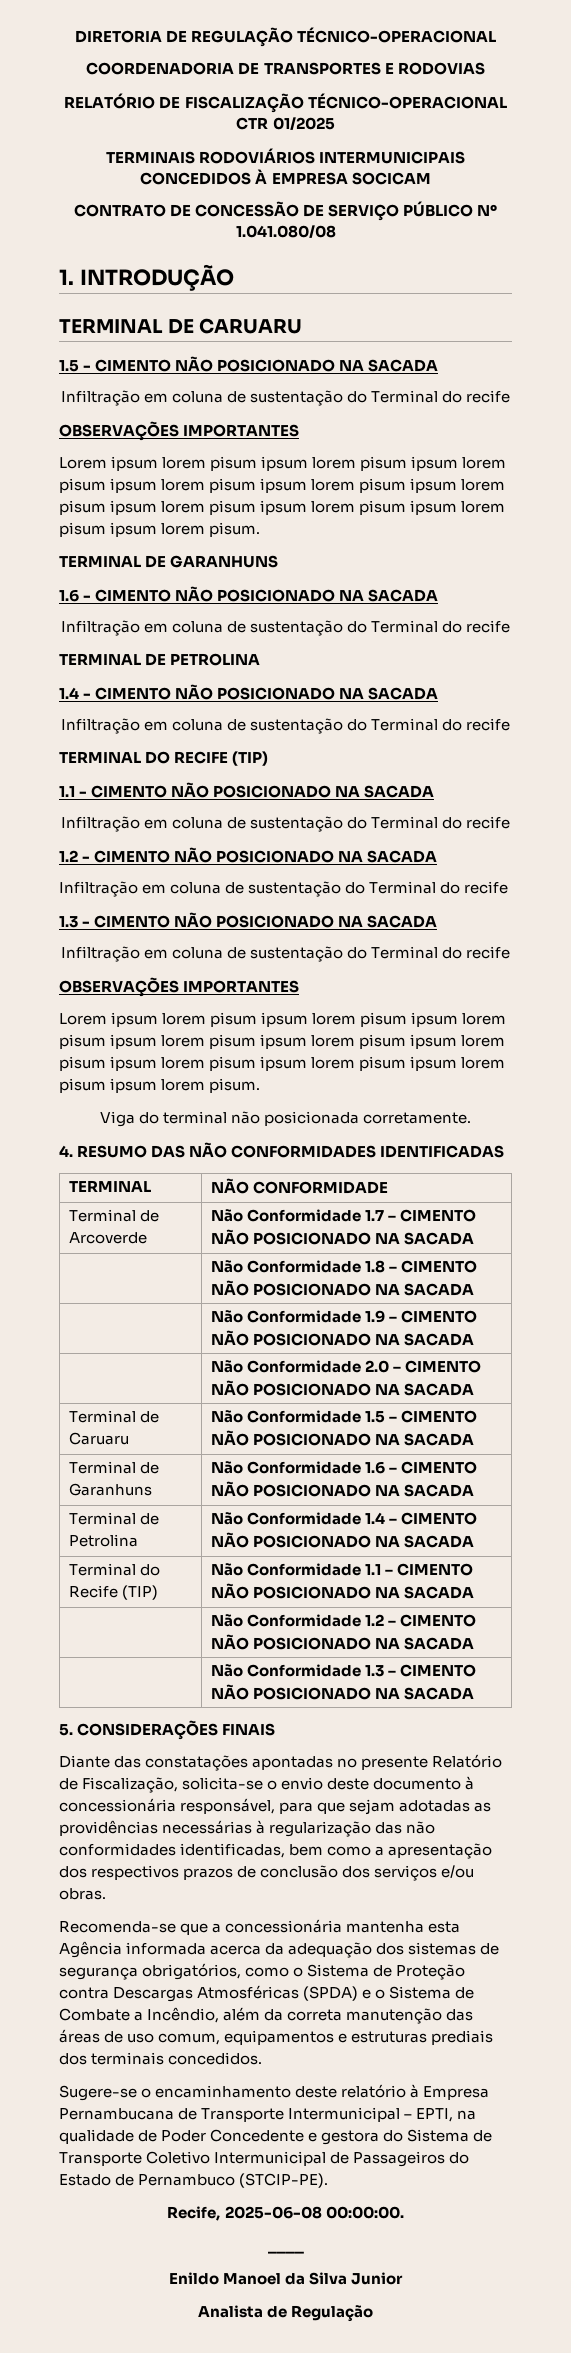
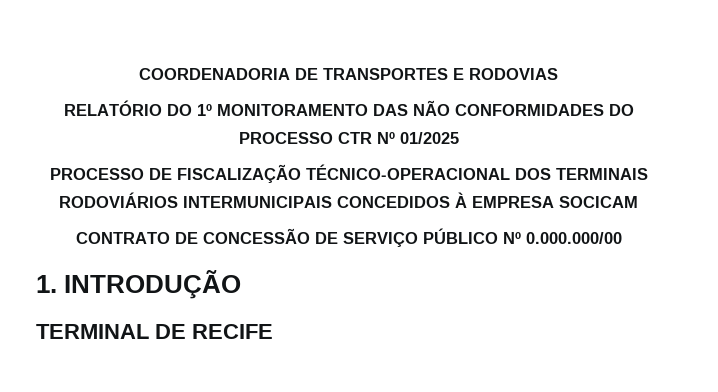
- DIRETORIA DE REGULAÇÃO TÉCNICO-OPERACIONAL
- RELATÓRIO DE FISCALIZAÇÃO TÉCNICO-OPERACIONAL CTR 01/2025
- TERMINAIS RODOVIÁRIOS INTERMUNICIPAIS CONCEDIDOS À EMPRESA SOCICAM
+ RELATÓRIO DO 1º MONITORAMENTO DAS NÃO CONFORMIDADES DO PROCESSO CTR Nº 01/2025
+ PROCESSO DE FISCALIZAÇÃO TÉCNICO-OPERACIONAL DOS TERMINAIS RODOVIÁRIOS INTERMUNICIPAIS CONCEDIDOS À EMPRESA SOCICAM
- CONTRATO DE CONCESSÃO DE SERVIÇO PÚBLICO Nº 1.041.080/08
+ CONTRATO DE CONCESSÃO DE SERVIÇO PÚBLICO Nº 0.000.000/00
- TERMINAL DE CARUARU
- 1.5 - CIMENTO NÃO POSICIONADO NA SACADA
- Infiltração em coluna de sustentação do Terminal do recife
- OBSERVAÇÕES IMPORTANTES
- Lorem ipsum lorem pisum ipsum lorem pisum ipsum lorem pisum ipsum lorem pisum ipsum lorem pisum ipsum lorem pisum ipsum lorem pisum ipsum lorem pisum ipsum lorem pisum ipsum lorem pisum.
- TERMINAL DE GARANHUNS
- 1.6 - CIMENTO NÃO POSICIONADO NA SACADA
- Infiltração em coluna de sustentação do Terminal do recife
- TERMINAL DE PETROLINA
- 1.4 - CIMENTO NÃO POSICIONADO NA SACADA
- Infiltração em coluna de sustentação do Terminal do recife
- TERMINAL DO RECIFE (TIP)
- 1.1 - CIMENTO NÃO POSICIONADO NA SACADA
- Infiltração em coluna de sustentação do Terminal do recife
- 1.2 - CIMENTO NÃO POSICIONADO NA SACADA
- Infiltração em coluna de sustentação do Terminal do recife
- 1.3 - CIMENTO NÃO POSICIONADO NA SACADA
- Infiltração em coluna de sustentação do Terminal do recife
- OBSERVAÇÕES IMPORTANTES
- Lorem ipsum lorem pisum ipsum lorem pisum ipsum lorem pisum ipsum lorem pisum ipsum lorem pisum ipsum lorem pisum ipsum lorem pisum ipsum lorem pisum ipsum lorem pisum ipsum lorem pisum.
- Viga do terminal não posicionada corretamente.
- 4. RESUMO DAS NÃO CONFORMIDADES IDENTIFICADAS
- TERMINAL | NÃO CONFORMIDADE
- Terminal de Arcoverde | Não Conformidade 1.7 – CIMENTO NÃO POSICIONADO NA SACADA
- | Não Conformidade 1.8 – CIMENTO NÃO POSICIONADO NA SACADA
- | Não Conformidade 1.9 – CIMENTO NÃO POSICIONADO NA SACADA
- | Não Conformidade 2.0 – CIMENTO NÃO POSICIONADO NA SACADA
- Terminal de Caruaru | Não Conformidade 1.5 – CIMENTO NÃO POSICIONADO NA SACADA
- Terminal de Garanhuns | Não Conformidade 1.6 – CIMENTO NÃO POSICIONADO NA SACADA
- Terminal de Petrolina | Não Conformidade 1.4 – CIMENTO NÃO POSICIONADO NA SACADA
- Terminal do Recife (TIP) | Não Conformidade 1.1 – CIMENTO NÃO POSICIONADO NA SACADA
- | Não Conformidade 1.2 – CIMENTO NÃO POSICIONADO NA SACADA
- | Não Conformidade 1.3 – CIMENTO NÃO POSICIONADO NA SACADA
- 5. CONSIDERAÇÕES FINAIS
- Diante das constatações apontadas no presente Relatório de Fiscalização, solicita-se o envio deste documento à concessionária responsável, para que sejam adotadas as providências necessárias à regularização das não conformidades identificadas, bem como a apresentação dos respectivos prazos de conclusão dos serviços e/ou obras.
- Recomenda-se que a concessionária mantenha esta Agência informada acerca da adequação dos sistemas de segurança obrigatórios, como o Sistema de Proteção contra Descargas Atmosféricas (SPDA) e o Sistema de Combate a Incêndio, além da correta manutenção das áreas de uso comum, equipamentos e estruturas prediais dos terminais concedidos.
- Sugere-se o encaminhamento deste relatório à Empresa Pernambucana de Transporte Intermunicipal – EPTI, na qualidade de Poder Concedente e gestora do Sistema de Transporte Coletivo Intermunicipal de Passageiros do Estado de Pernambuco (STCIP-PE).
- Recife, 2025-06-08 00:00:00.
- ____
- Enildo Manoel da Silva Junior
- Analista de Regulação
+ TERMINAL DE RECIFE

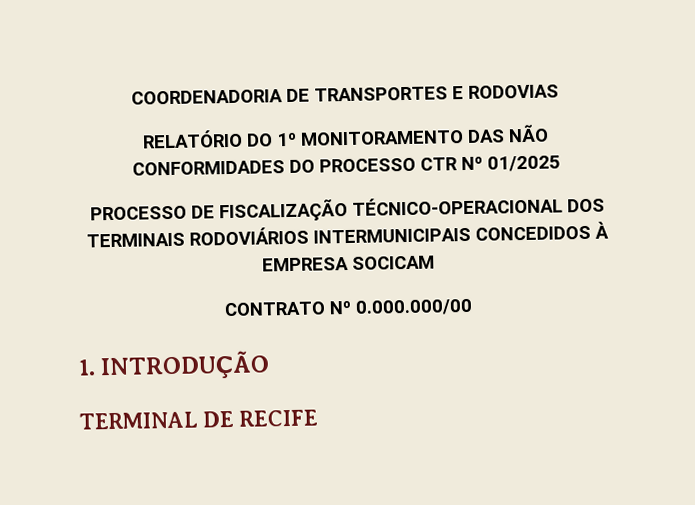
- CONTRATO DE CONCESSÃO DE SERVIÇO PÚBLICO Nº 0.000.000/00
+ CONTRATO Nº 0.000.000/00

